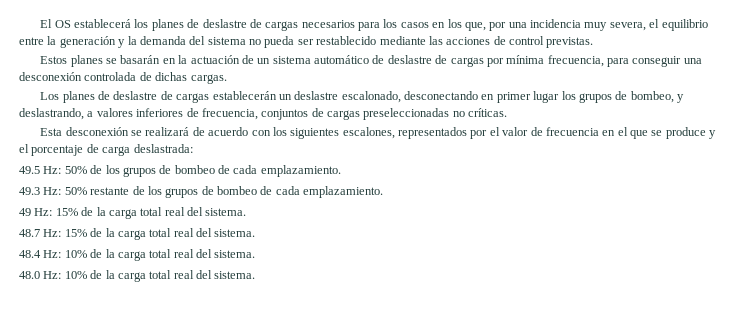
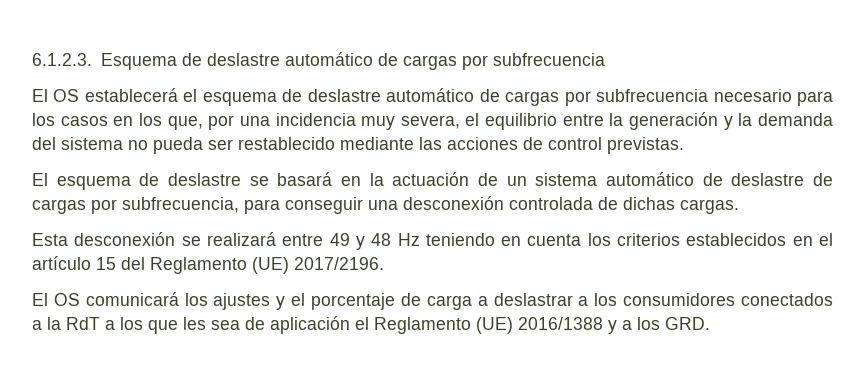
+ 6.1.2.3. Esquema de deslastre automático de cargas por subfrecuencia
- El OS establecerá los planes de deslastre de cargas necesarios para los casos en los que, por una incidencia muy severa, el equilibrio entre la generación y la demanda del sistema no pueda ser restablecido mediante las acciones de control previstas.
+ El OS establecerá el esquema de deslastre automático de cargas por subfrecuencia necesario para los casos en los que, por una incidencia muy severa, el equilibrio entre la generación y la demanda del sistema no pueda ser restablecido mediante las acciones de control previstas.
- Estos planes se basarán en la actuación de un sistema automático de deslastre de cargas por mínima frecuencia, para conseguir una desconexión controlada de dichas cargas.
+ El esquema de deslastre se basará en la actuación de un sistema automático de deslastre de cargas por subfrecuencia, para conseguir una desconexión controlada de dichas cargas.
- Los planes de deslastre de cargas establecerán un deslastre escalonado, desconectando en primer lugar los grupos de bombeo, y deslastrando, a valores inferiores de frecuencia, conjuntos de cargas preseleccionadas no críticas.
- Esta desconexión se realizará de acuerdo con los siguientes escalones, representados por el valor de frecuencia en el que se produce y el porcentaje de carga deslastrada:
- 49.5 Hz: 50% de los grupos de bombeo de cada emplazamiento.
- 49.3 Hz: 50% restante de los grupos de bombeo de cada emplazamiento.
- 49 Hz: 15% de la carga total real del sistema.
- 48.7 Hz: 15% de la carga total real del sistema.
- 48.4 Hz: 10% de la carga total real del sistema.
- 48.0 Hz: 10% de la carga total real del sistema.
+ Esta desconexión se realizará entre 49 y 48 Hz teniendo en cuenta los criterios establecidos en el artículo 15 del Reglamento (UE) 2017/2196.
+ El OS comunicará los ajustes y el porcentaje de carga a deslastrar a los consumidores conectados a la RdT a los que les sea de aplicación el Reglamento (UE) 2016/1388 y a los GRD.

